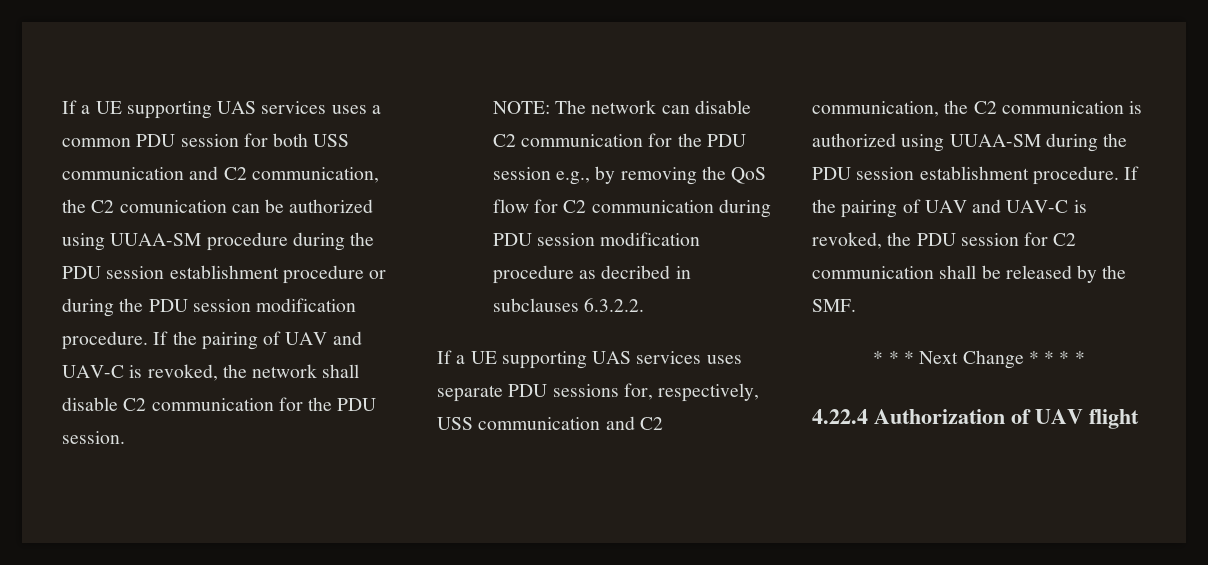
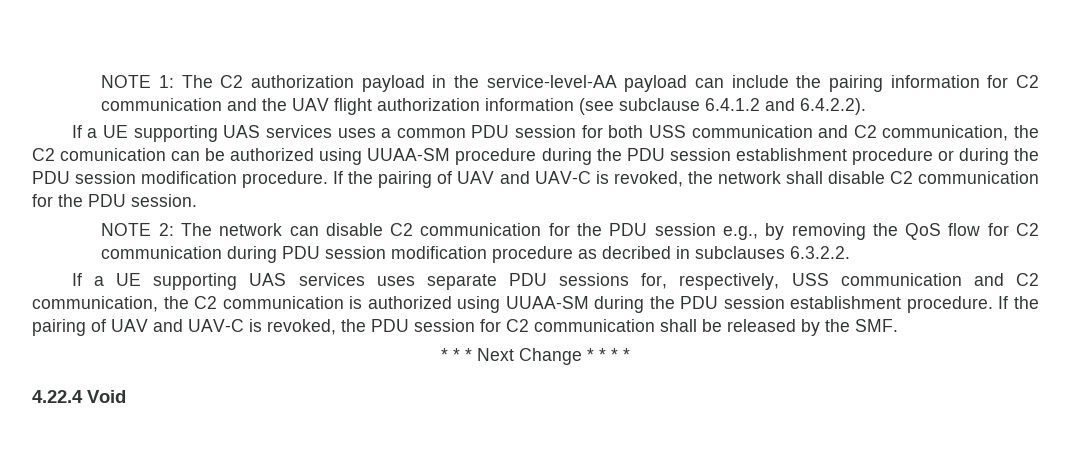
+ NOTE 1: The C2 authorization payload in the service-level-AA payload can include the pairing information for C2 communication and the UAV flight authorization information (see subclause 6.4.1.2 and 6.4.2.2).
- NOTE: The network can disable C2 communication for the PDU session e.g., by removing the QoS flow for C2 communication during PDU session modification procedure as decribed in subclauses 6.3.2.2.
+ NOTE 2: The network can disable C2 communication for the PDU session e.g., by removing the QoS flow for C2 communication during PDU session modification procedure as decribed in subclauses 6.3.2.2.
- 4.22.4 Authorization of UAV flight
+ 4.22.4 Void

